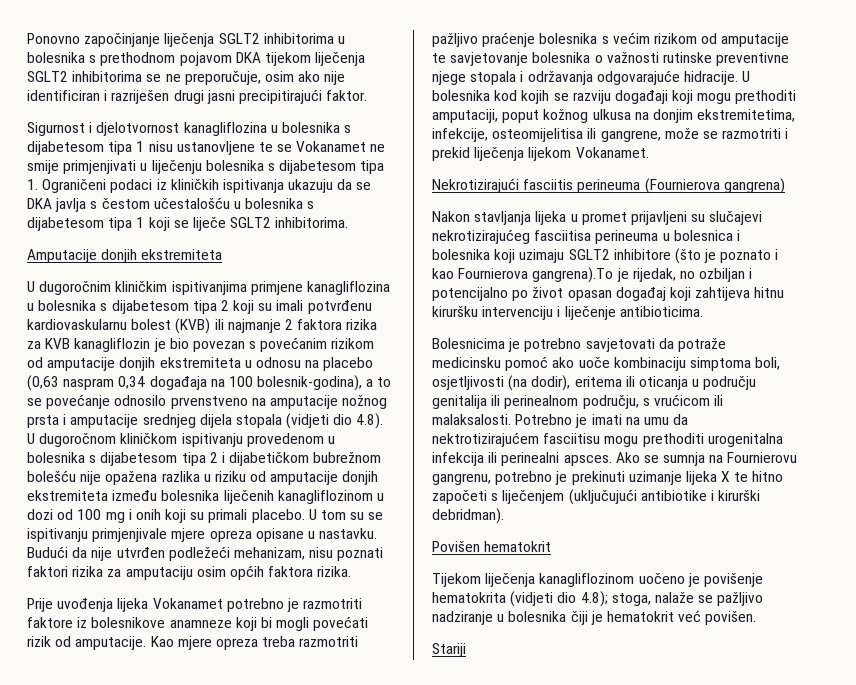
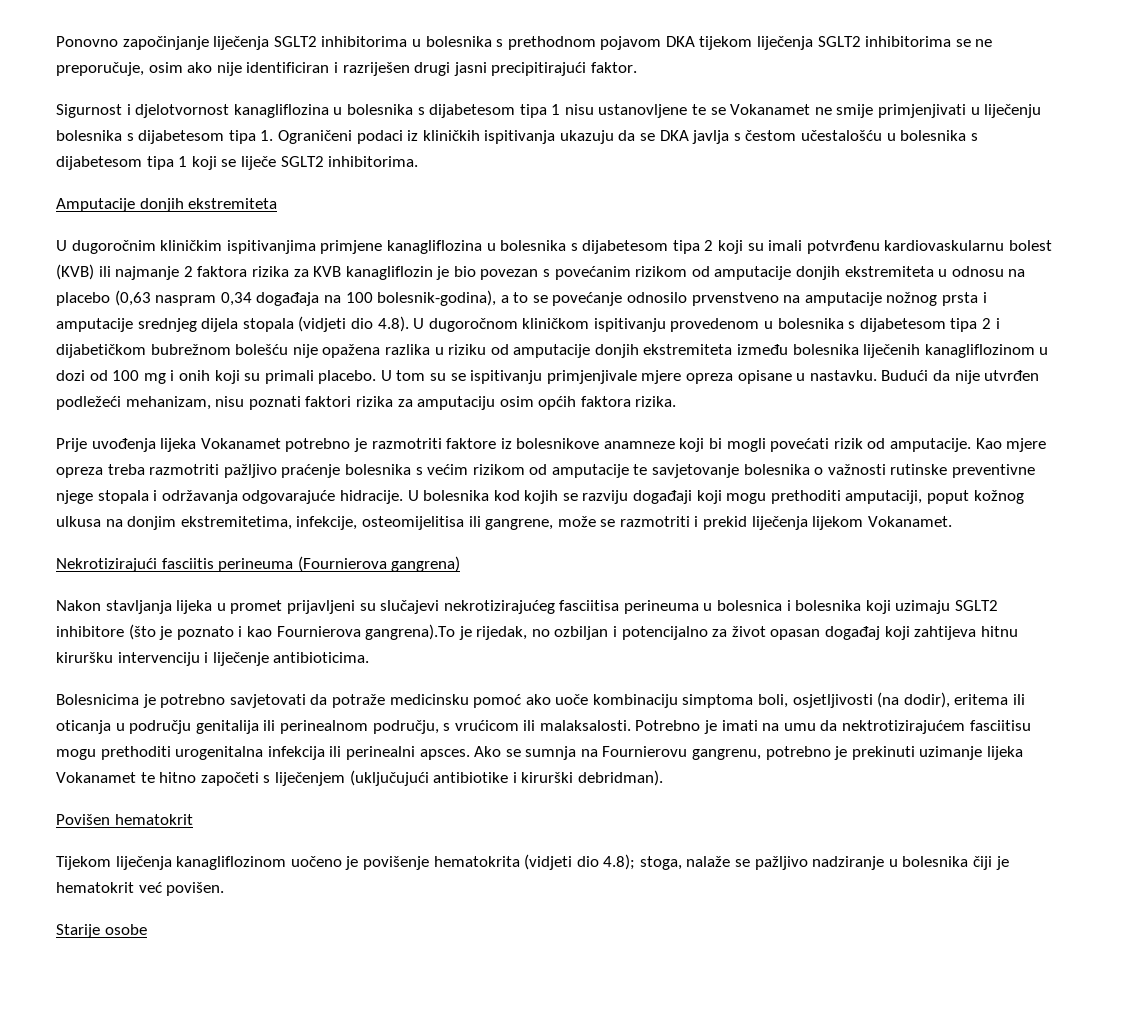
- Nakon stavljanja lijeka u promet prijavljeni su slučajevi nekrotizirajućeg fasciitisa perineuma u bolesnica i bolesnika koji uzimaju SGLT2 inhibitore (što je poznato i kao Fournierova gangrena).To je rijedak, no ozbiljan i potencijalno po život opasan događaj koji zahtijeva hitnu kiruršku intervenciju i liječenje antibioticima.
+ Nakon stavljanja lijeka u promet prijavljeni su slučajevi nekrotizirajućeg fasciitisa perineuma u bolesnica i bolesnika koji uzimaju SGLT2 inhibitore (što je poznato i kao Fournierova gangrena).To je rijedak, no ozbiljan i potencijalno za život opasan događaj koji zahtijeva hitnu kiruršku intervenciju i liječenje antibioticima.
- Ako se sumnja na Fournierovu gangrenu, potrebno je prekinuti uzimanje lijeka X te hitno započeti s liječenjem (uključujući antibiotike i kirurški debridman).
+ Ako se sumnja na Fournierovu gangrenu, potrebno je prekinuti uzimanje lijeka Vokanamet te hitno započeti s liječenjem (uključujući antibiotike i kirurški debridman).
- Stariji
+ Starije osobe

